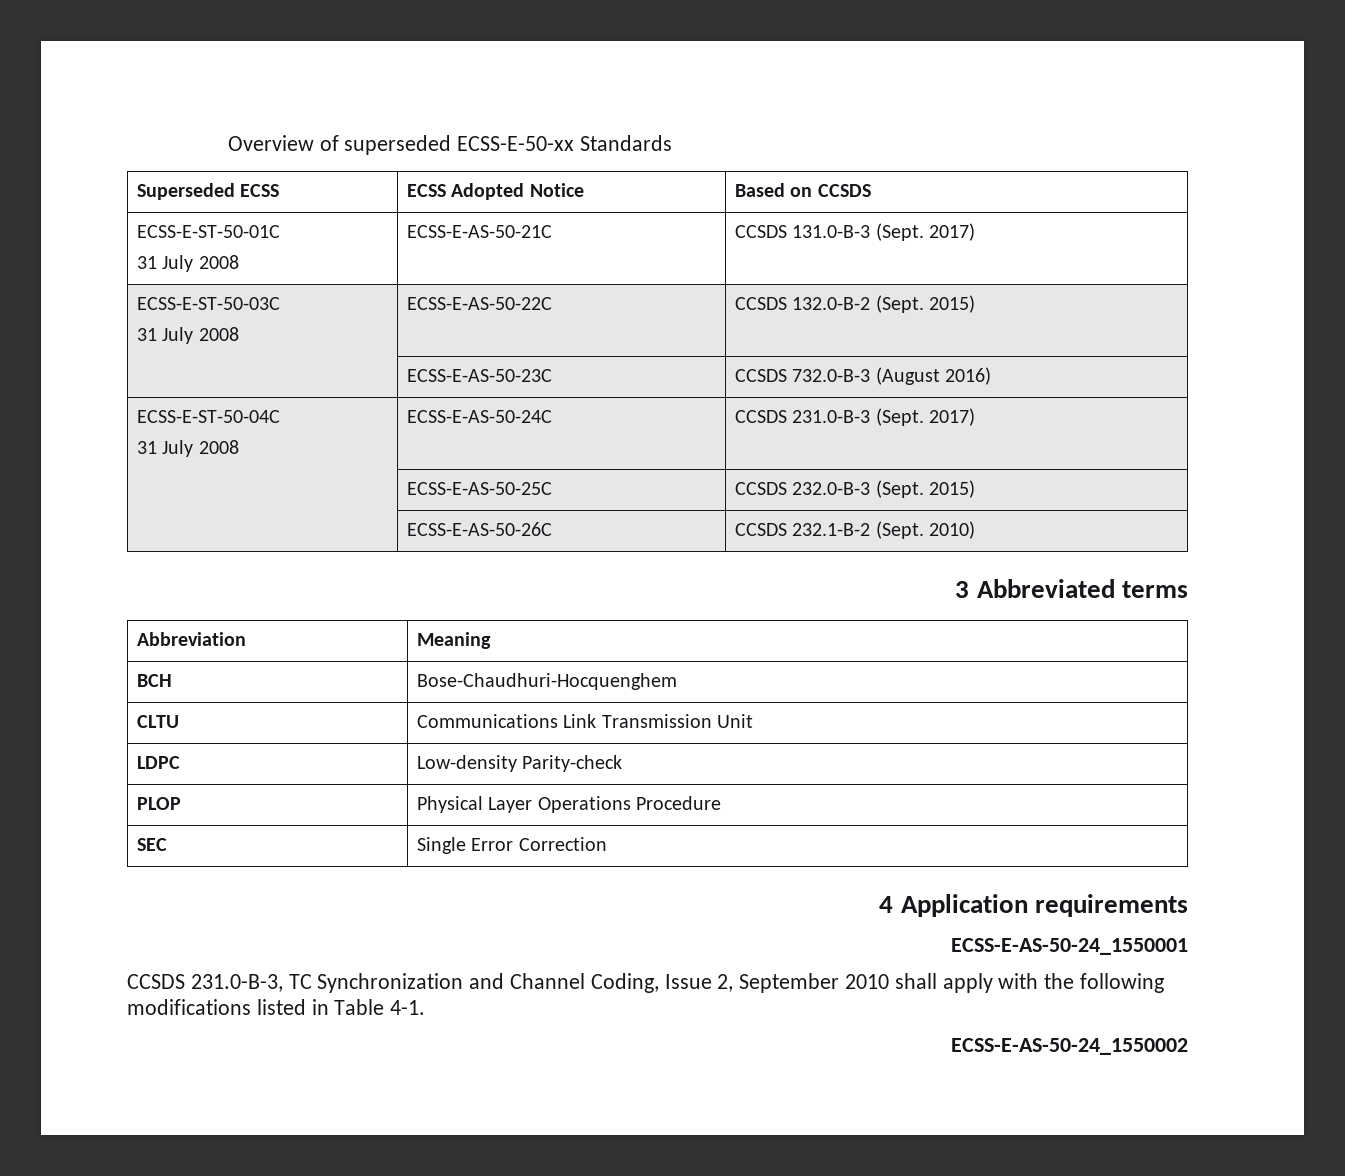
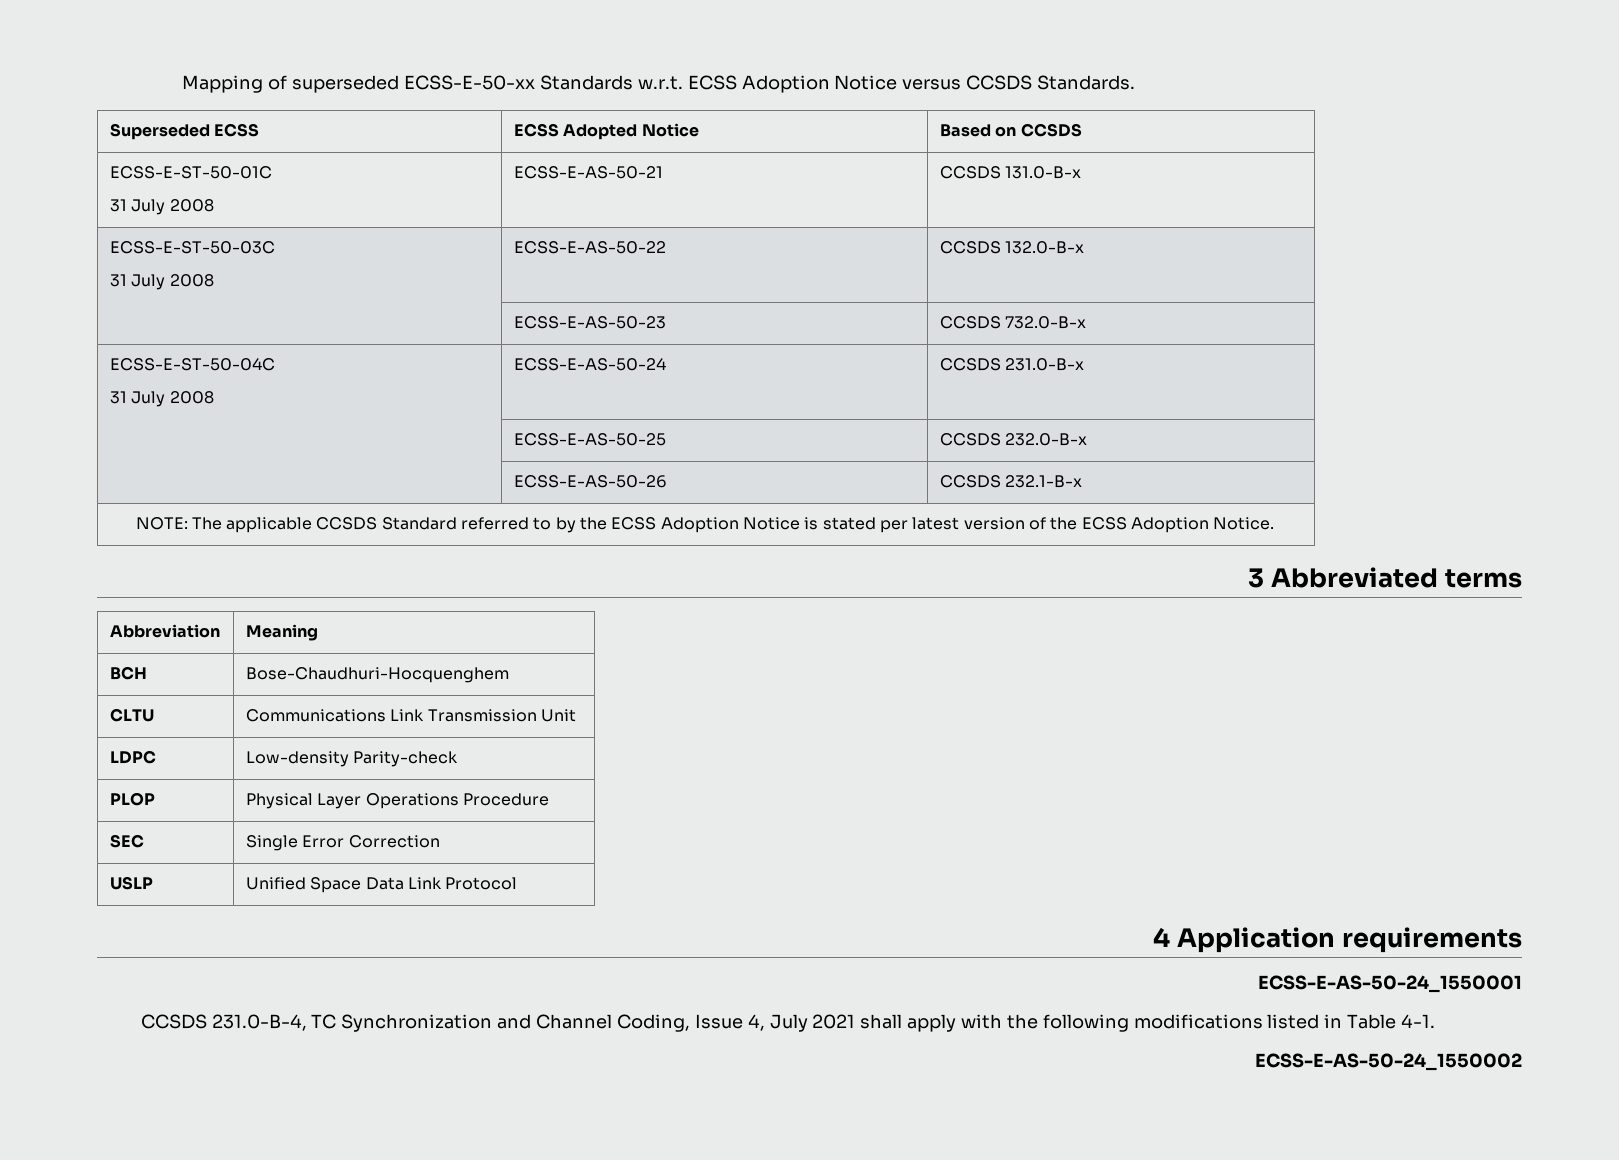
- Overview of superseded ECSS-E-50-xx Standards
+ Mapping of superseded ECSS-E-50-xx Standards w.r.t. ECSS Adoption Notice versus CCSDS Standards.
  ECSS-E-ST-50-01C
- 31 July 2008 | ECSS-E-AS-50-21C | CCSDS 131.0-B-3 (Sept. 2017)
+ 31 July 2008 | ECSS-E-AS-50-21 | CCSDS 131.0-B-x
  ECSS-E-ST-50-03C
- 31 July 2008 | ECSS-E-AS-50-22C | CCSDS 132.0-B-2 (Sept. 2015)
- | ECSS-E-AS-50-23C | CCSDS 732.0-B-3 (August 2016)
+ 31 July 2008 | ECSS-E-AS-50-22 | CCSDS 132.0-B-x
+ | ECSS-E-AS-50-23 | CCSDS 732.0-B-x
  ECSS-E-ST-50-04C
- 31 July 2008 | ECSS-E-AS-50-24C | CCSDS 231.0-B-3 (Sept. 2017)
- | ECSS-E-AS-50-25C | CCSDS 232.0-B-3 (Sept. 2015)
- | ECSS-E-AS-50-26C | CCSDS 232.1-B-2 (Sept. 2010)
+ 31 July 2008 | ECSS-E-AS-50-24 | CCSDS 231.0-B-x
+ | ECSS-E-AS-50-25 | CCSDS 232.0-B-x
+ | ECSS-E-AS-50-26 | CCSDS 232.1-B-x
+ NOTE: The applicable CCSDS Standard referred to by the ECSS Adoption Notice is stated per latest version of the ECSS Adoption Notice.
+ USLP | Unified Space Data Link Protocol
- CCSDS 231.0-B-3, TC Synchronization and Channel Coding, Issue 2, September 2010 shall apply with the following modifications listed in Table 4-1.
+ CCSDS 231.0-B-4, TC Synchronization and Channel Coding, Issue 4, July 2021 shall apply with the following modifications listed in Table 4-1.

